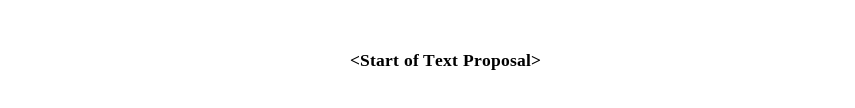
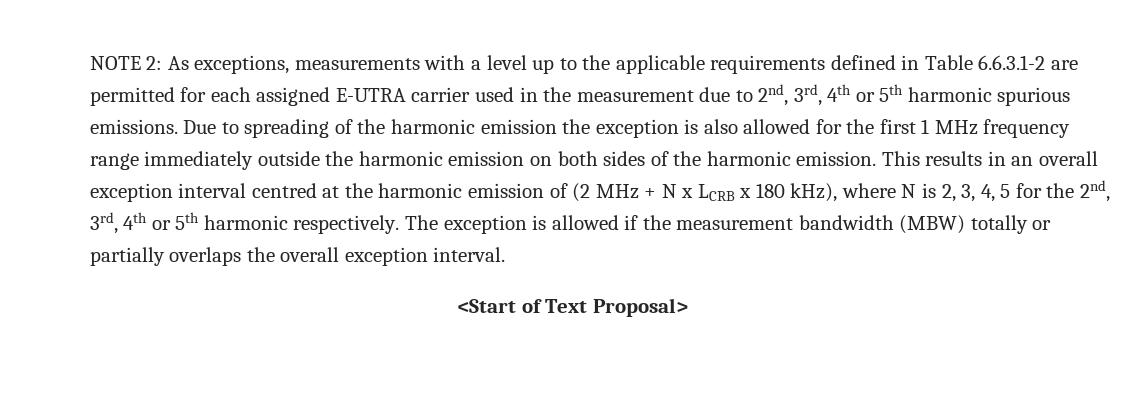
+ NOTE 2: As exceptions, measurements with a level up to the applicable requirements defined in Table 6.6.3.1-2 are permitted for each assigned E-UTRA carrier used in the measurement due to 2nd, 3rd, 4th or 5th harmonic spurious emissions. Due to spreading of the harmonic emission the exception is also allowed for the first 1 MHz frequency range immediately outside the harmonic emission on both sides of the harmonic emission. This results in an overall exception interval centred at the harmonic emission of (2 MHz + N x LCRB x 180 kHz), where N is 2, 3, 4, 5 for the 2nd, 3rd, 4th or 5th harmonic respectively. The exception is allowed if the measurement bandwidth (MBW) totally or partially overlaps the overall exception interval.

